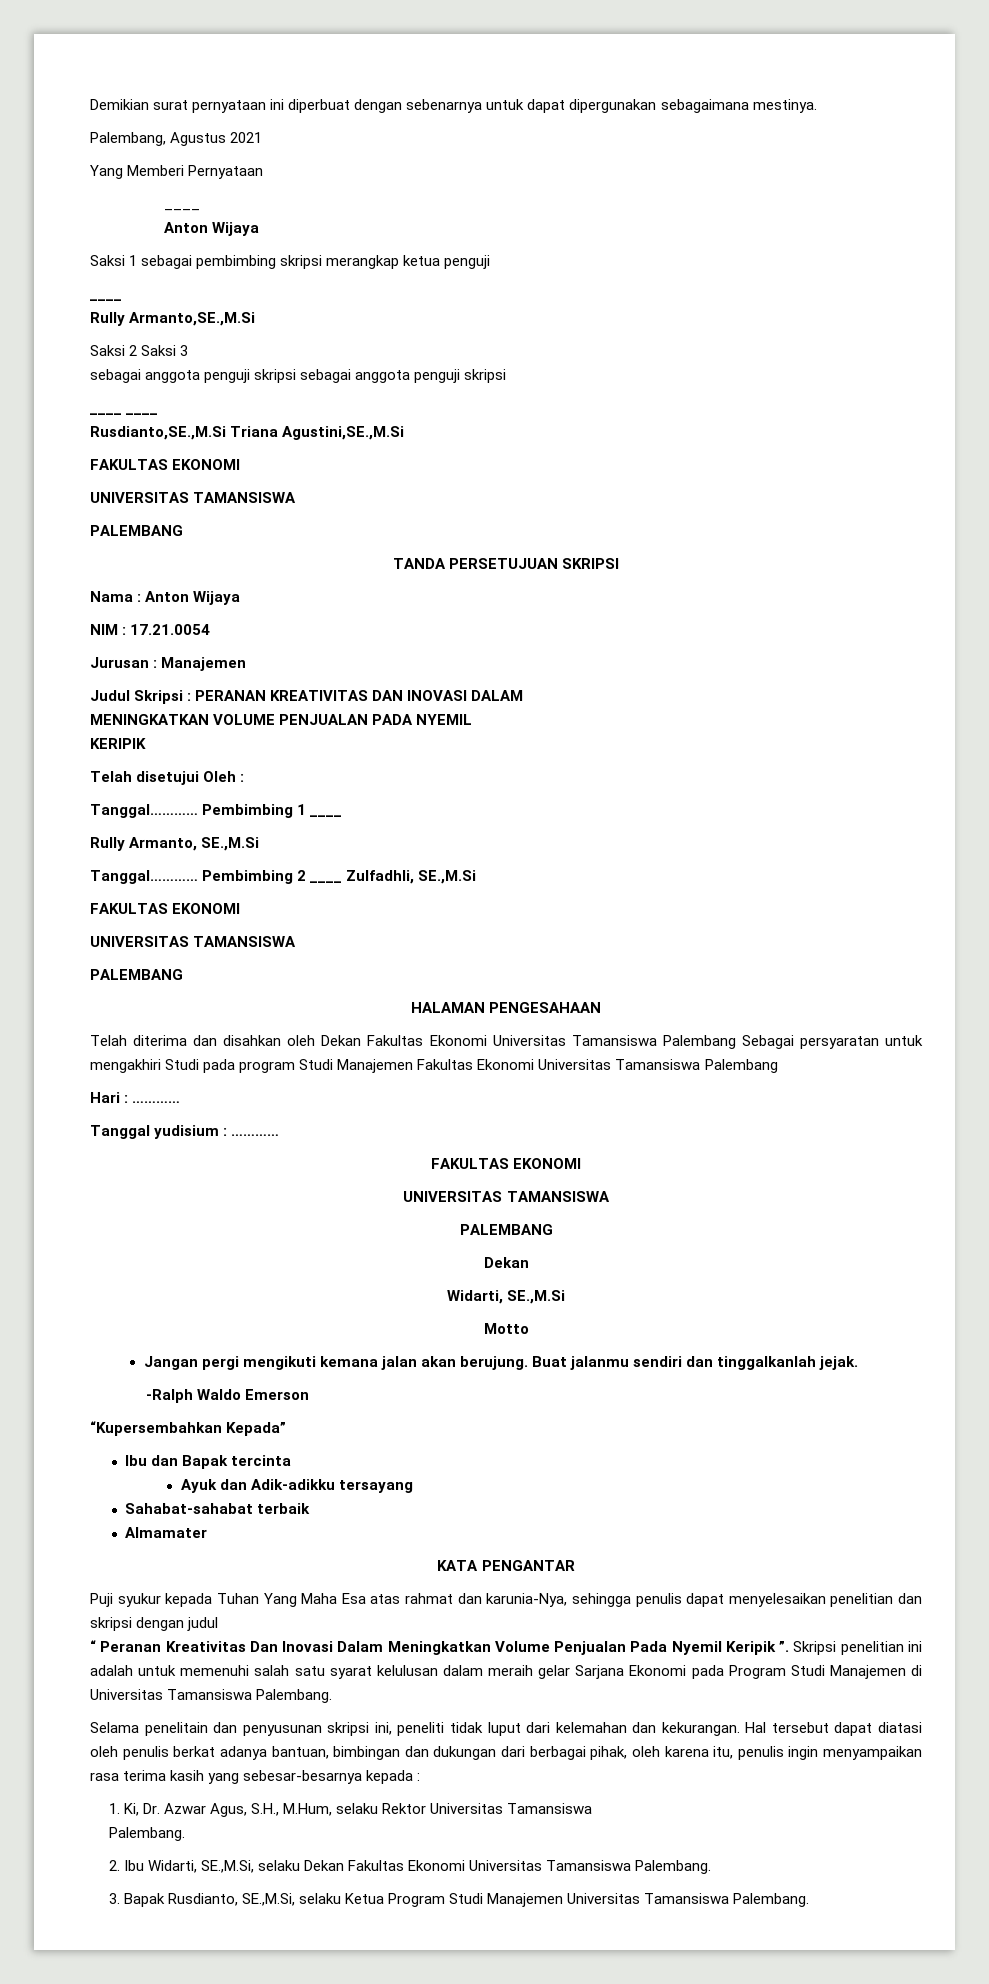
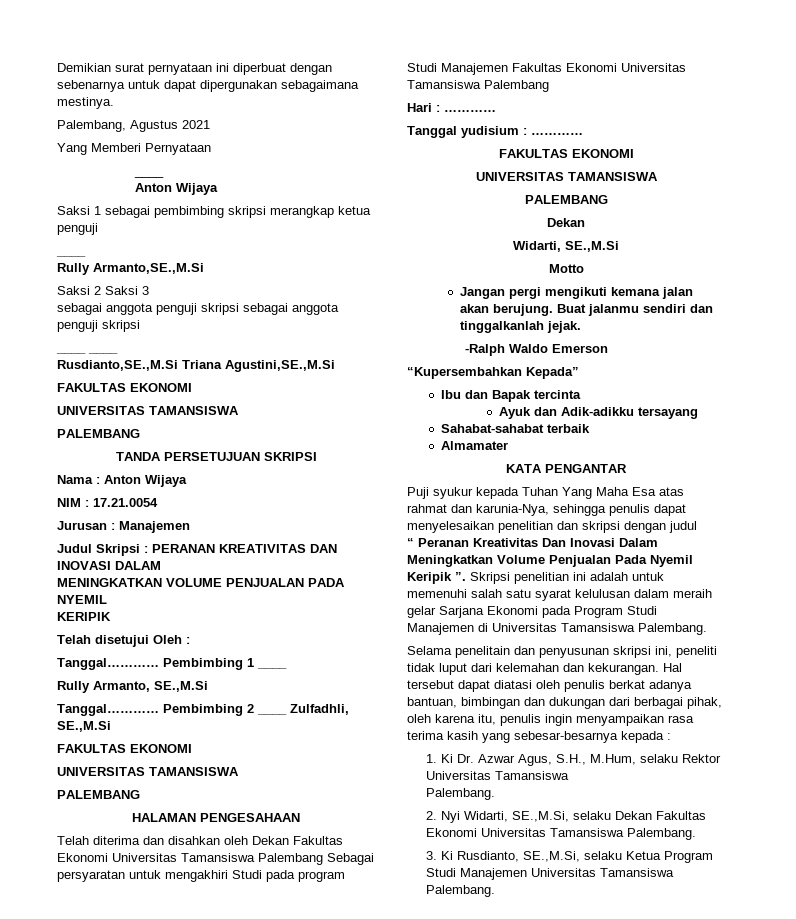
- 1. Ki, Dr. Azwar Agus, S.H., M.Hum, selaku Rektor Universitas Tamansiswa
+ 1. Ki Dr. Azwar Agus, S.H., M.Hum, selaku Rektor Universitas Tamansiswa
- 2. Ibu Widarti, SE.,M.Si, selaku Dekan Fakultas Ekonomi Universitas Tamansiswa Palembang.
+ 2. Nyi Widarti, SE.,M.Si, selaku Dekan Fakultas Ekonomi Universitas Tamansiswa Palembang.
- 3. Bapak Rusdianto, SE.,M.Si, selaku Ketua Program Studi Manajemen Universitas Tamansiswa Palembang.
+ 3. Ki Rusdianto, SE.,M.Si, selaku Ketua Program Studi Manajemen Universitas Tamansiswa Palembang.

